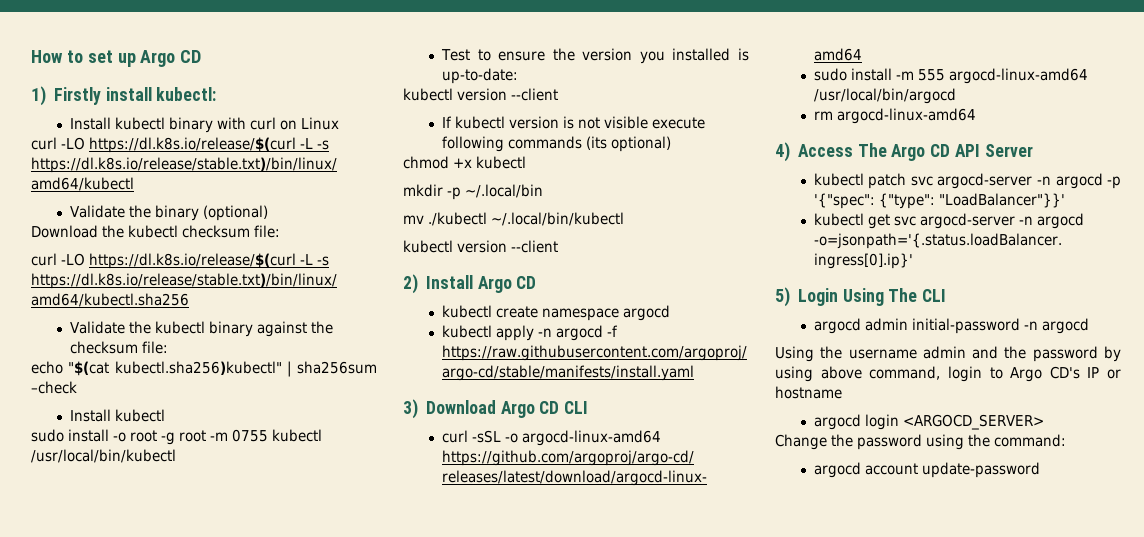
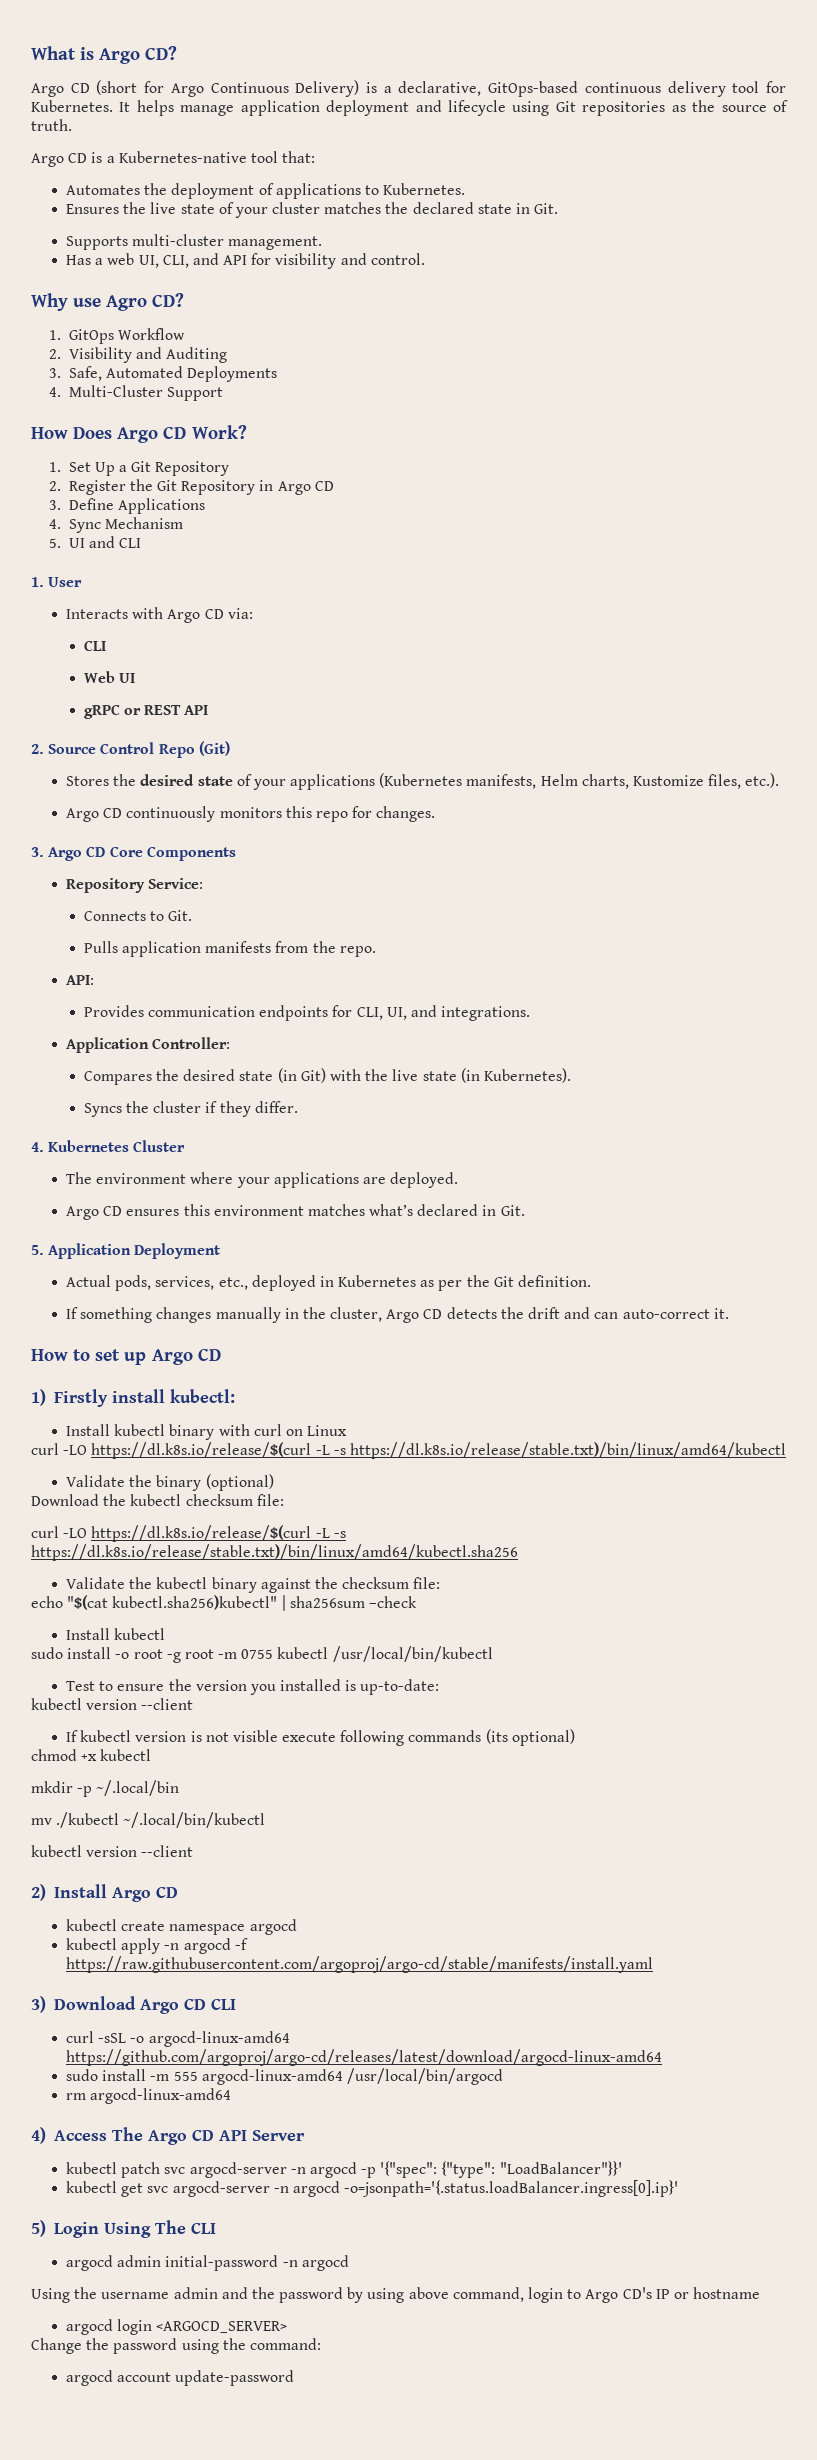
+ What is Argo CD?
+ Argo CD (short for Argo Continuous Delivery) is a declarative, GitOps-based continuous delivery tool for Kubernetes. It helps manage application deployment and lifecycle using Git repositories as the source of truth.
+ Argo CD is a Kubernetes-native tool that:
+ Automates the deployment of applications to Kubernetes.
+ Ensures the live state of your cluster matches the declared state in Git.
+ Supports multi-cluster management.
+ Has a web UI, CLI, and API for visibility and control.
+ Why use Agro CD?
+ 1. GitOps Workflow
+ 2. Visibility and Auditing
+ 3. Safe, Automated Deployments
+ 4. Multi-Cluster Support
+ How Does Argo CD Work?
+ 1. Set Up a Git Repository
+ 2. Register the Git Repository in Argo CD
+ 3. Define Applications
+ 4. Sync Mechanism
+ 5. UI and CLI
+ 1. User
+ Interacts with Argo CD via:
+ CLI
+ Web UI
+ gRPC or REST API
+ 2. Source Control Repo (Git)
+ Stores the desired state of your applications (Kubernetes manifests, Helm charts, Kustomize files, etc.).
+ Argo CD continuously monitors this repo for changes.
+ 3. Argo CD Core Components
+ Repository Service:
+ Connects to Git.
+ Pulls application manifests from the repo.
+ API:
+ Provides communication endpoints for CLI, UI, and integrations.
+ Application Controller:
+ Compares the desired state (in Git) with the live state (in Kubernetes).
+ Syncs the cluster if they differ.
+ 4. Kubernetes Cluster
+ The environment where your applications are deployed.
+ Argo CD ensures this environment matches what’s declared in Git.
+ 5. Application Deployment
+ Actual pods, services, etc., deployed in Kubernetes as per the Git definition.
+ If something changes manually in the cluster, Argo CD detects the drift and can auto-correct it.

